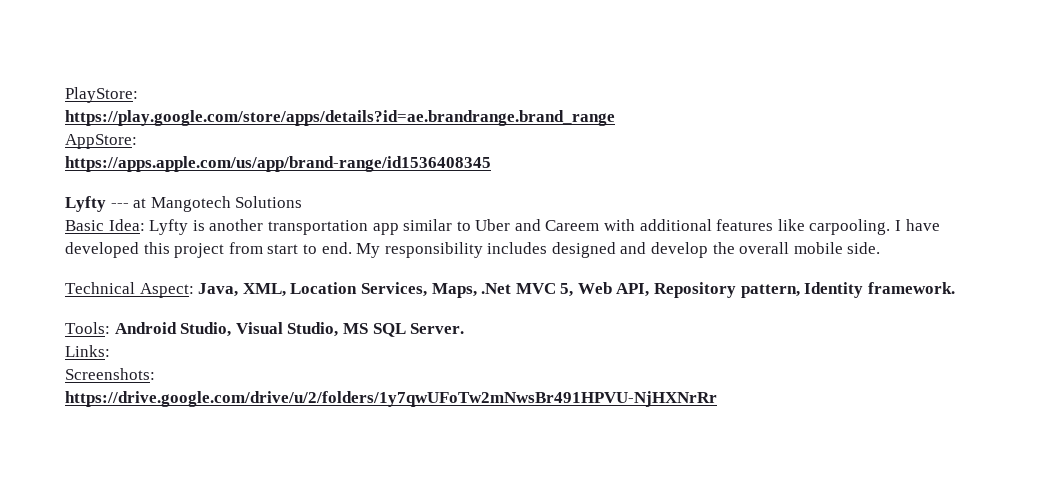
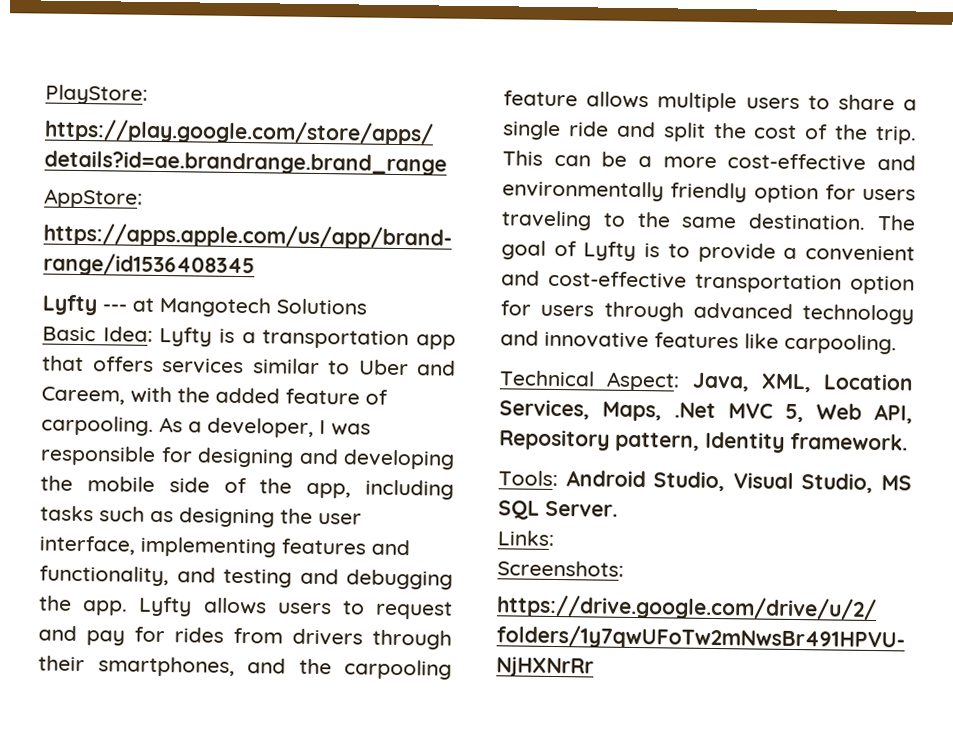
- Basic Idea: Lyfty is another transportation app similar to Uber and Careem with additional features like carpooling. I have developed this project from start to end. My responsibility includes designed and develop the overall mobile side.
+ Basic Idea: Lyfty is a transportation app that offers services similar to Uber and Careem, with the added feature of carpooling. As a developer, I was responsible for designing and developing the mobile side of the app, including tasks such as designing the user interface, implementing features and functionality, and testing and debugging the app. Lyfty allows users to request and pay for rides from drivers through their smartphones, and the carpooling feature allows multiple users to share a single ride and split the cost of the trip. This can be a more cost-effective and environmentally friendly option for users traveling to the same destination. The goal of Lyfty is to provide a convenient and cost-effective transportation option for users through advanced technology and innovative features like carpooling.

